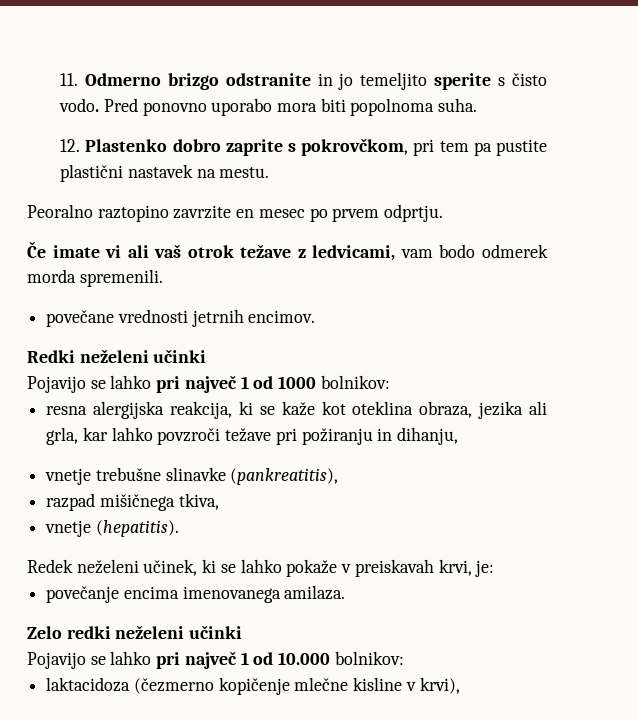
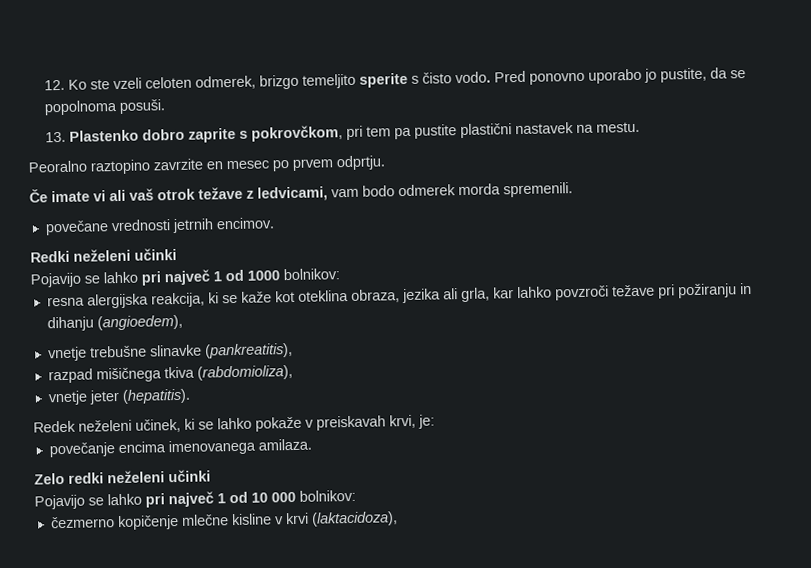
- 11. Odmerno brizgo odstranite in jo temeljito sperite s čisto vodo.
+ 12. Ko ste vzeli celoten odmerek, brizgo temeljito sperite s čisto vodo.
- Pred ponovno uporabo mora biti popolnoma suha.
- 12. Plastenko dobro zaprite s pokrovčkom, pri tem pa pustite plastični nastavek na mestu.
+ Pred ponovno uporabo jo pustite, da se popolnoma posuši.
+ 13. Plastenko dobro zaprite s pokrovčkom, pri tem pa pustite plastični nastavek na mestu.
- resna alergijska reakcija, ki se kaže kot oteklina obraza, jezika ali grla, kar lahko povzroči težave pri požiranju in dihanju,
+ resna alergijska reakcija, ki se kaže kot oteklina obraza, jezika ali grla, kar lahko povzroči težave pri požiranju in dihanju (angioedem),
- razpad mišičnega tkiva,
- vnetje (hepatitis).
+ razpad mišičnega tkiva (rabdomioliza),
+ vnetje jeter (hepatitis).
- Pojavijo se lahko pri največ 1 od 10.000 bolnikov:
- laktacidoza (čezmerno kopičenje mlečne kisline v krvi),
+ Pojavijo se lahko pri največ 1 od 10 000 bolnikov:
+ čezmerno kopičenje mlečne kisline v krvi (laktacidoza),

